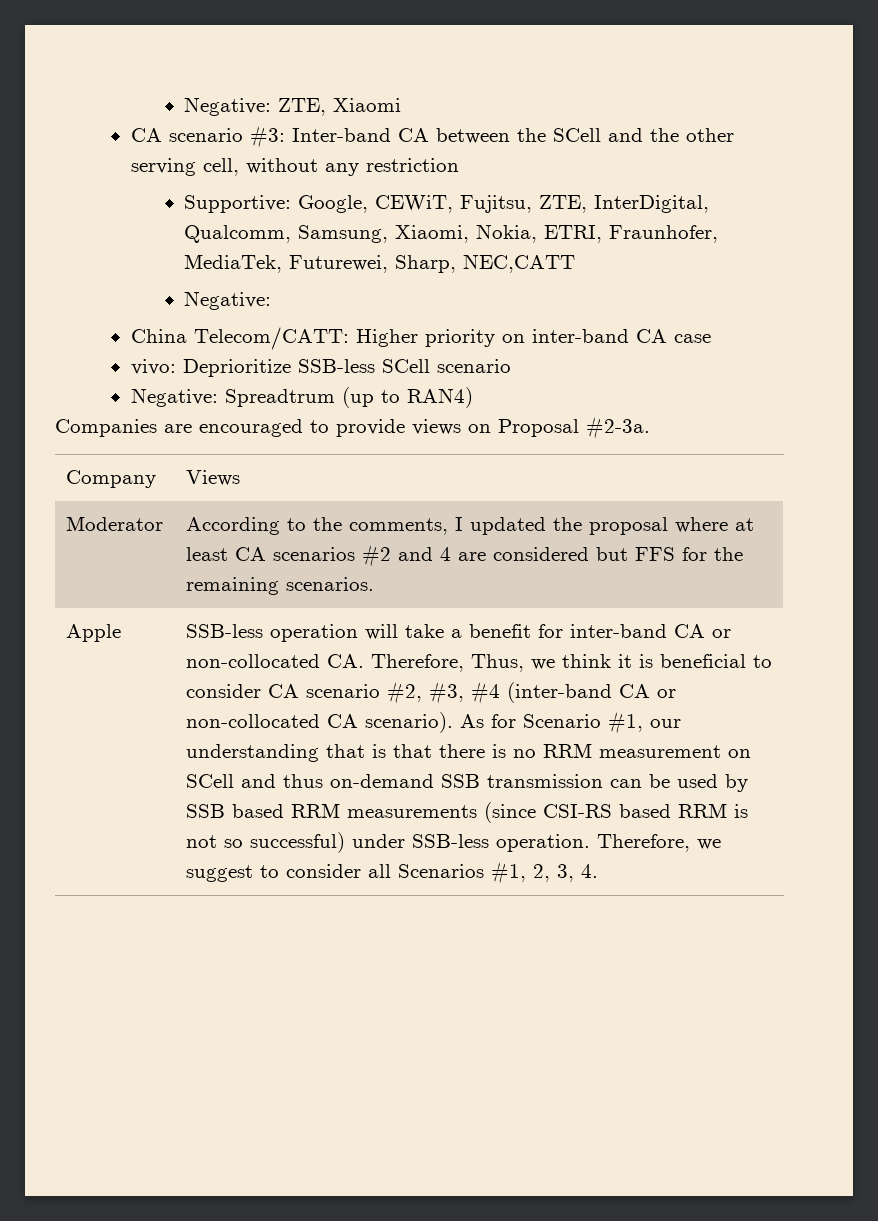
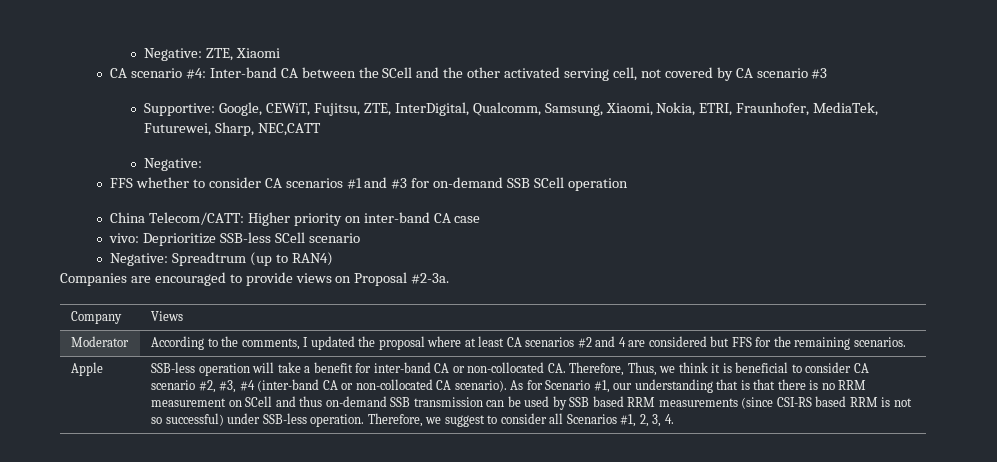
- CA scenario #3: Inter-band CA between the SCell and the other serving cell, without any restriction
+ CA scenario #4: Inter-band CA between the SCell and the other activated serving cell, not covered by CA scenario #3
+ FFS whether to consider CA scenarios #1 and #3 for on-demand SSB SCell operation

